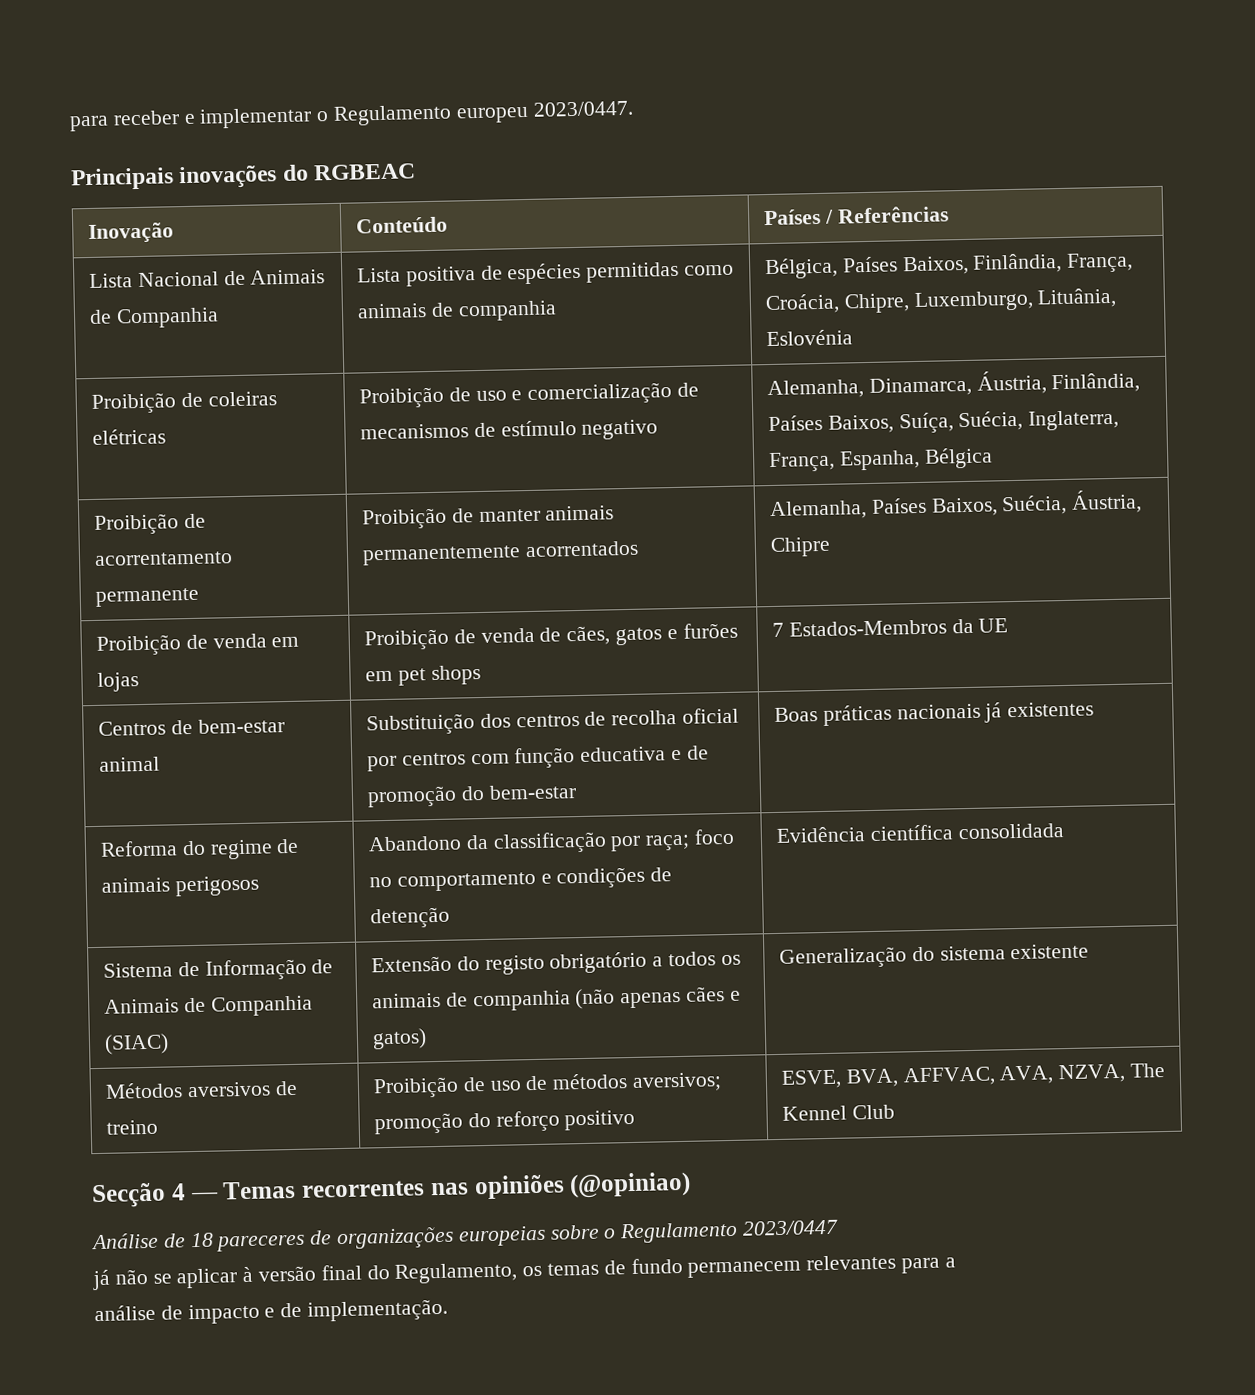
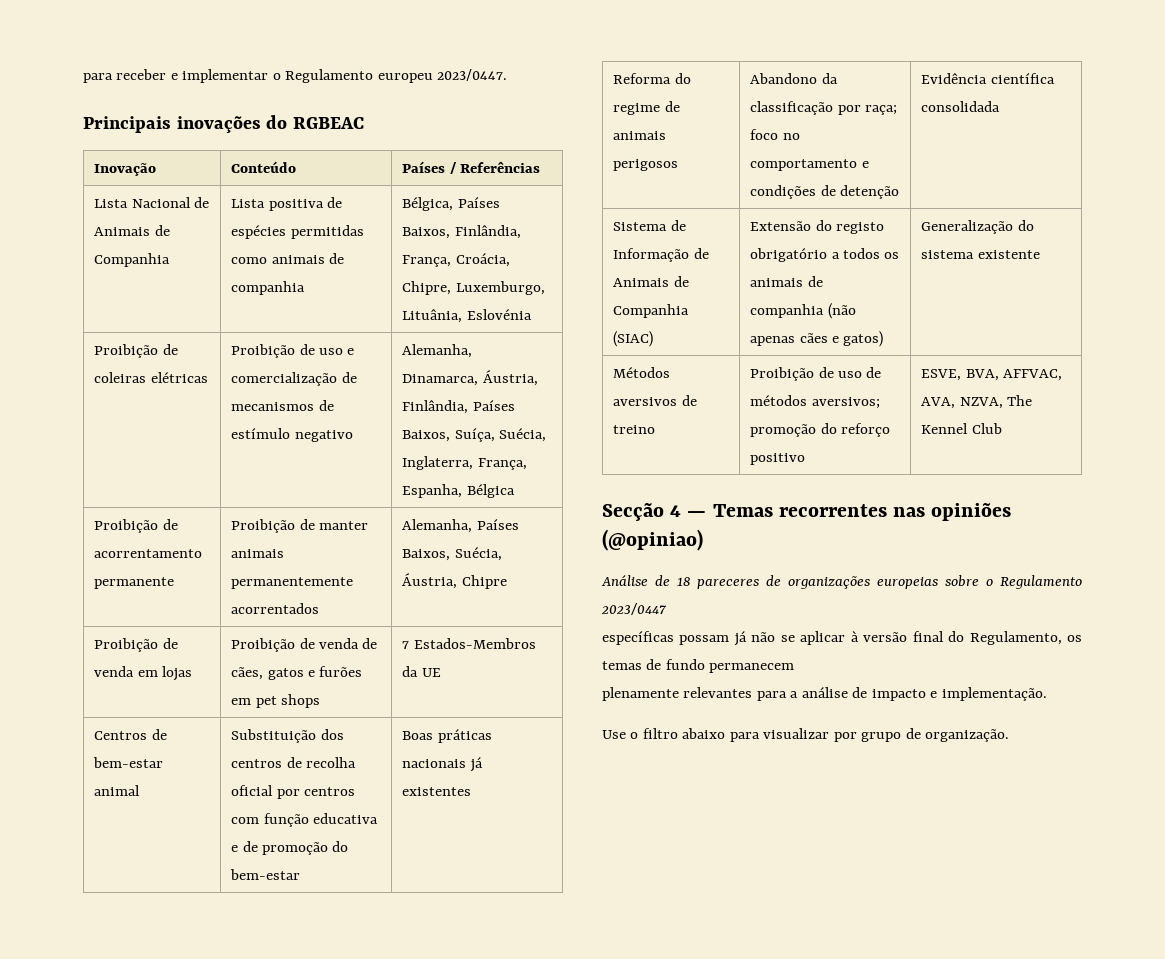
- já não se aplicar à versão final do Regulamento, os temas de fundo permanecem relevantes para a
- análise de impacto e de implementação.
+ específicas possam já não se aplicar à versão final do Regulamento, os temas de fundo permanecem
+ plenamente relevantes para a análise de impacto e implementação.
+ Use o filtro abaixo para visualizar por grupo de organização.

